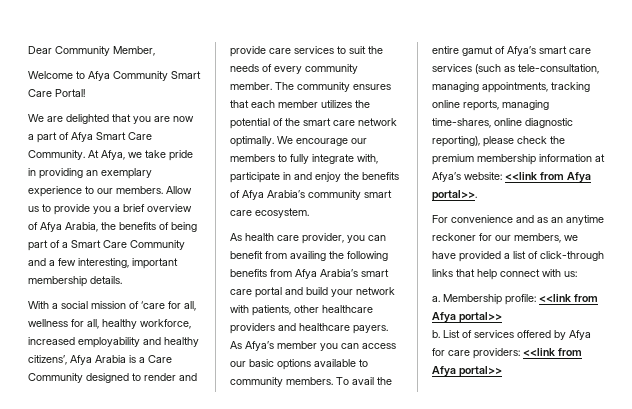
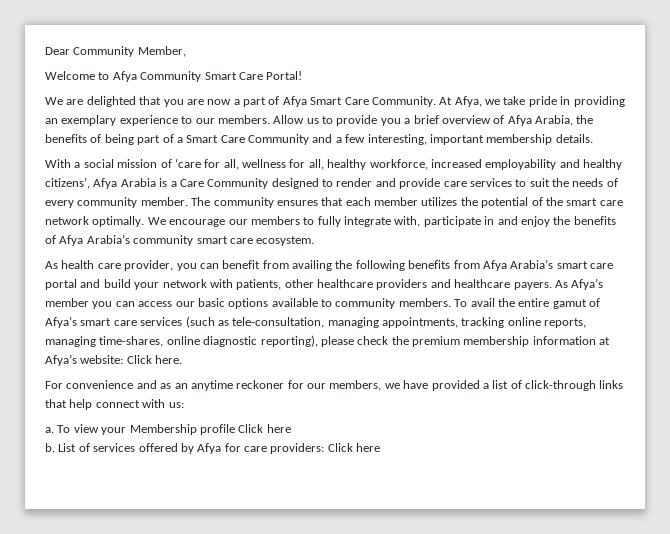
- To avail the entire gamut of Afya’s smart care services (such as tele-consultation, managing appointments, tracking online reports, managing time-shares, online diagnostic reporting), please check the premium membership information at Afya’s website: <<link from Afya portal>>.
+ To avail the entire gamut of Afya’s smart care services (such as tele-consultation, managing appointments, tracking online reports, managing time-shares, online diagnostic reporting), please check the premium membership information at Afya’s website: Click here.
- Membership profile: <<link from Afya portal>>
+ To view your Membership profile Click here
- List of services offered by Afya for care providers: <<link from Afya portal>>
+ List of services offered by Afya for care providers: Click here

